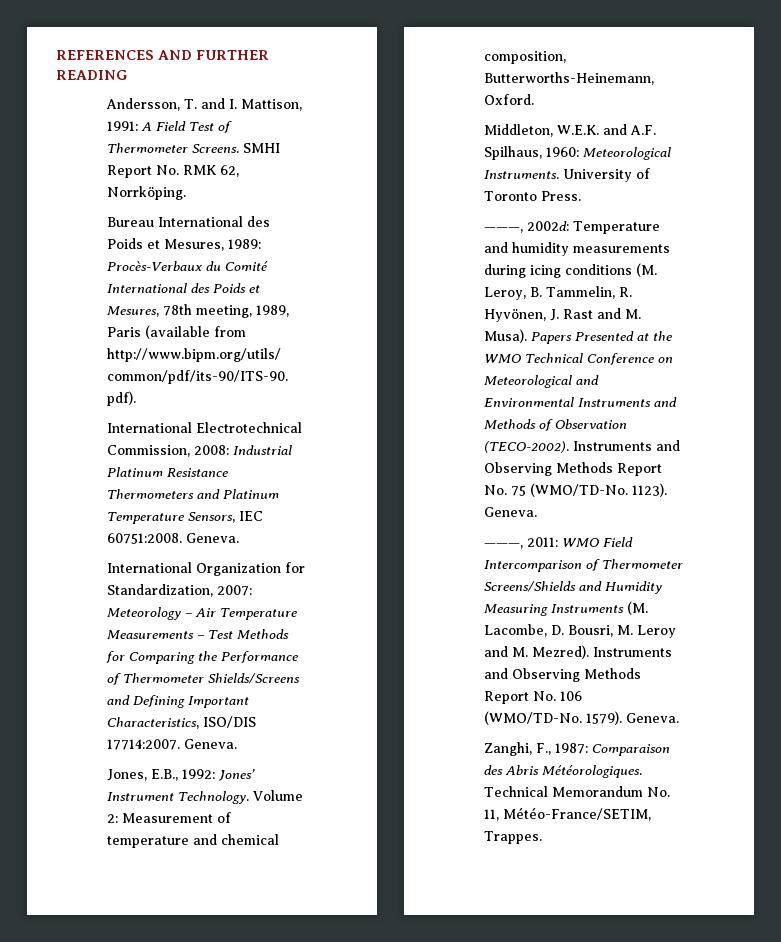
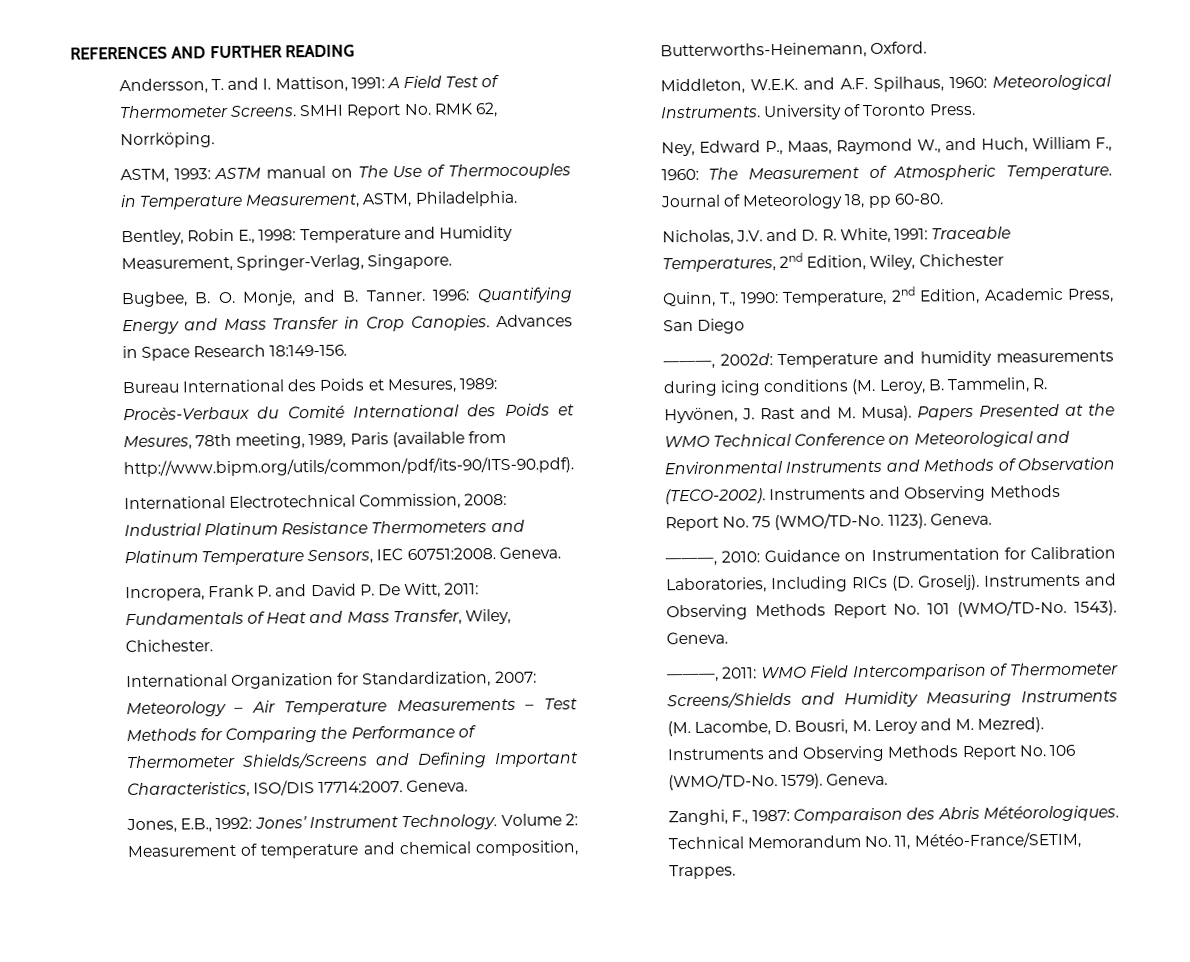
+ ASTM, 1993: ASTM manual on The Use of Thermocouples in Temperature Measurement, ASTM, Philadelphia.
+ Bentley, Robin E., 1998: Temperature and Humidity Measurement, Springer-Verlag, Singapore.
+ Bugbee, B. O. Monje, and B. Tanner. 1996: Quantifying Energy and Mass Transfer in Crop Canopies. Advances in Space Research 18:149-156.
+ Incropera, Frank P. and David P. De Witt, 2011: Fundamentals of Heat and Mass Transfer, Wiley, Chichester.
+ Ney, Edward P., Maas, Raymond W., and Huch, William F., 1960: The Measurement of Atmospheric Temperature. Journal of Meteorology 18, pp 60-80.
+ Nicholas, J.V. and D. R. White, 1991: Traceable Temperatures, 2nd Edition, Wiley, Chichester
+ Quinn, T., 1990: Temperature, 2nd Edition, Academic Press, San Diego
+ ———, 2010: Guidance on Instrumentation for Calibration Laboratories, Including RICs (D. Groselj). Instruments and Observing Methods Report No. 101 (WMO/TD-No. 1543). Geneva.

